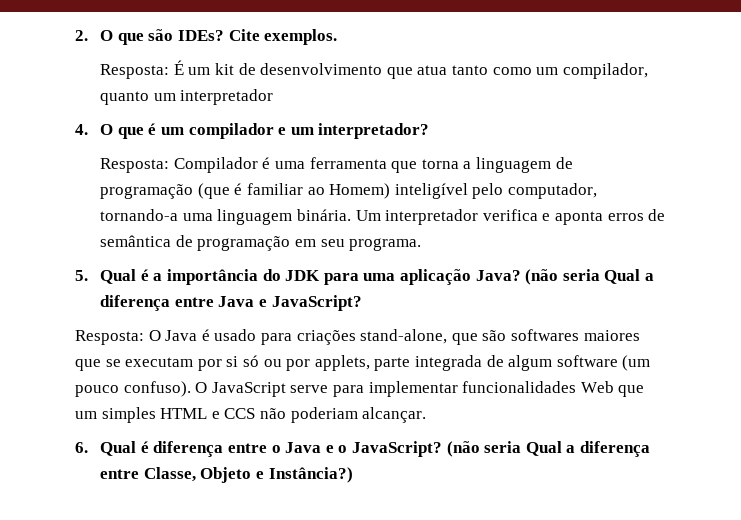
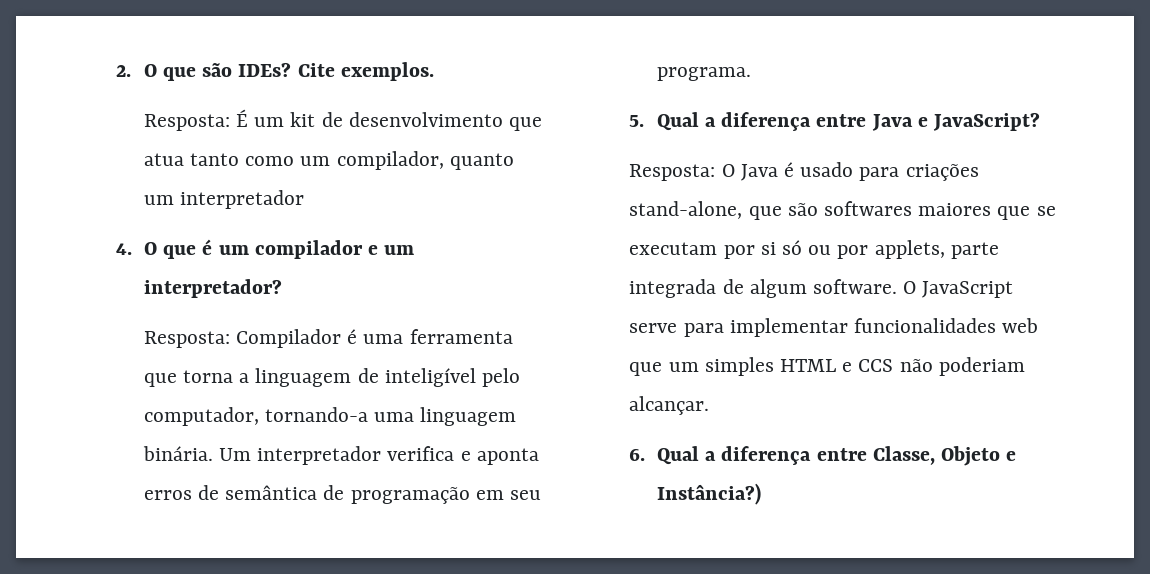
- Resposta: Compilador é uma ferramenta que torna a linguagem de programação (que é familiar ao Homem) inteligível pelo computador, tornando-a uma linguagem binária.
+ Resposta: Compilador é uma ferramenta que torna a linguagem de inteligível pelo computador, tornando-a uma linguagem binária.
- 5. Qual é a importância do JDK para uma aplicação Java? (não seria Qual a diferença entre Java e JavaScript?
+ 5. Qual a diferença entre Java e JavaScript?
- Resposta: O Java é usado para criações stand-alone, que são softwares maiores que se executam por si só ou por applets, parte integrada de algum software (um pouco confuso).
+ Resposta: O Java é usado para criações stand-alone, que são softwares maiores que se executam por si só ou por applets, parte integrada de algum software.
- O JavaScript serve para implementar funcionalidades Web que um simples HTML e CCS não poderiam alcançar.
+ O JavaScript serve para implementar funcionalidades web que um simples HTML e CCS não poderiam alcançar.
- 6. Qual é diferença entre o Java e o JavaScript? (não seria Qual a diferença entre Classe, Objeto e Instância?)
+ 6. Qual a diferença entre Classe, Objeto e Instância?)

